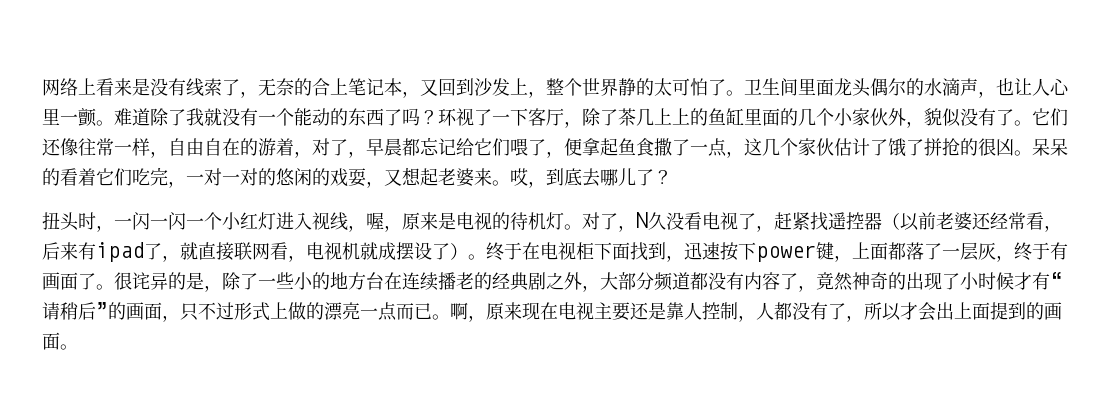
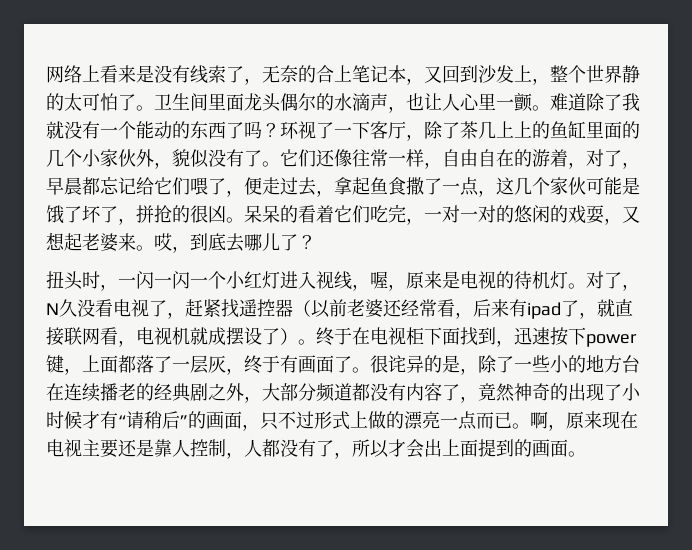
- 它们还像往常一样，自由自在的游着，对了，早晨都忘记给它们喂了，便拿起鱼食撒了一点，这几个家伙估计了饿了拼抢的很凶。
+ 它们还像往常一样，自由自在的游着，对了，早晨都忘记给它们喂了，便走过去，拿起鱼食撒了一点，这几个家伙可能是饿了坏了，拼抢的很凶。

